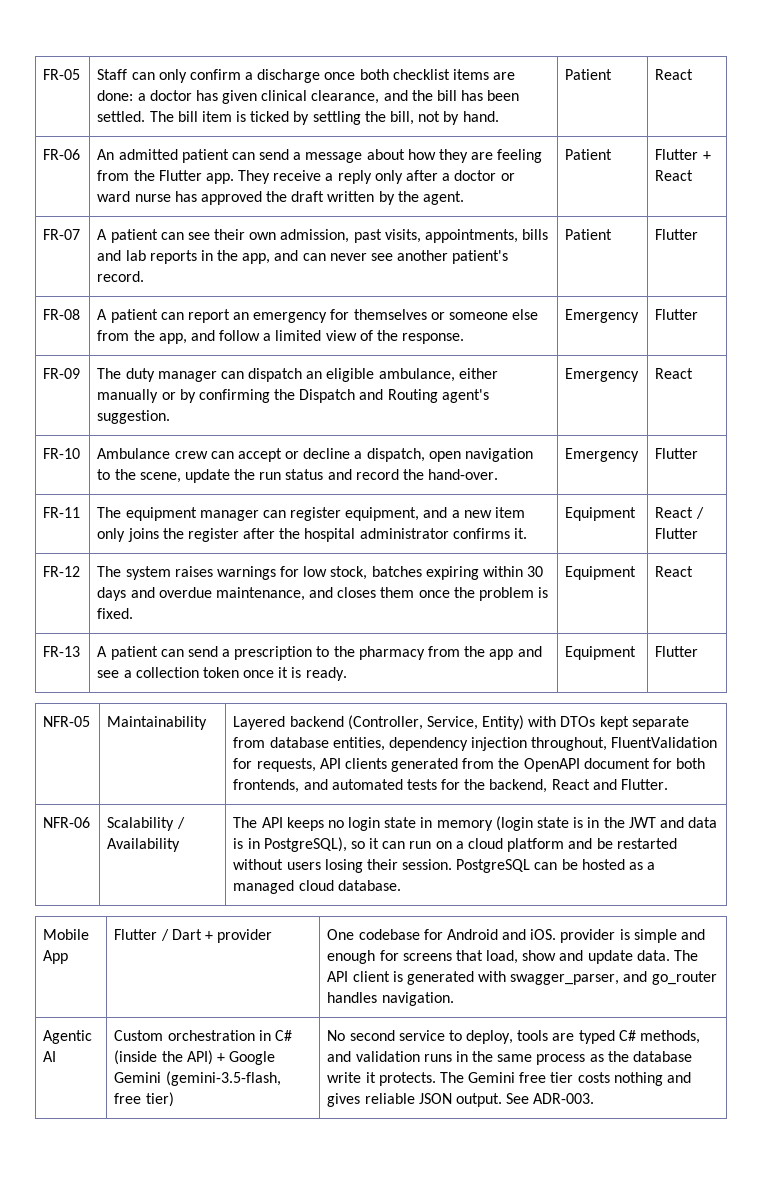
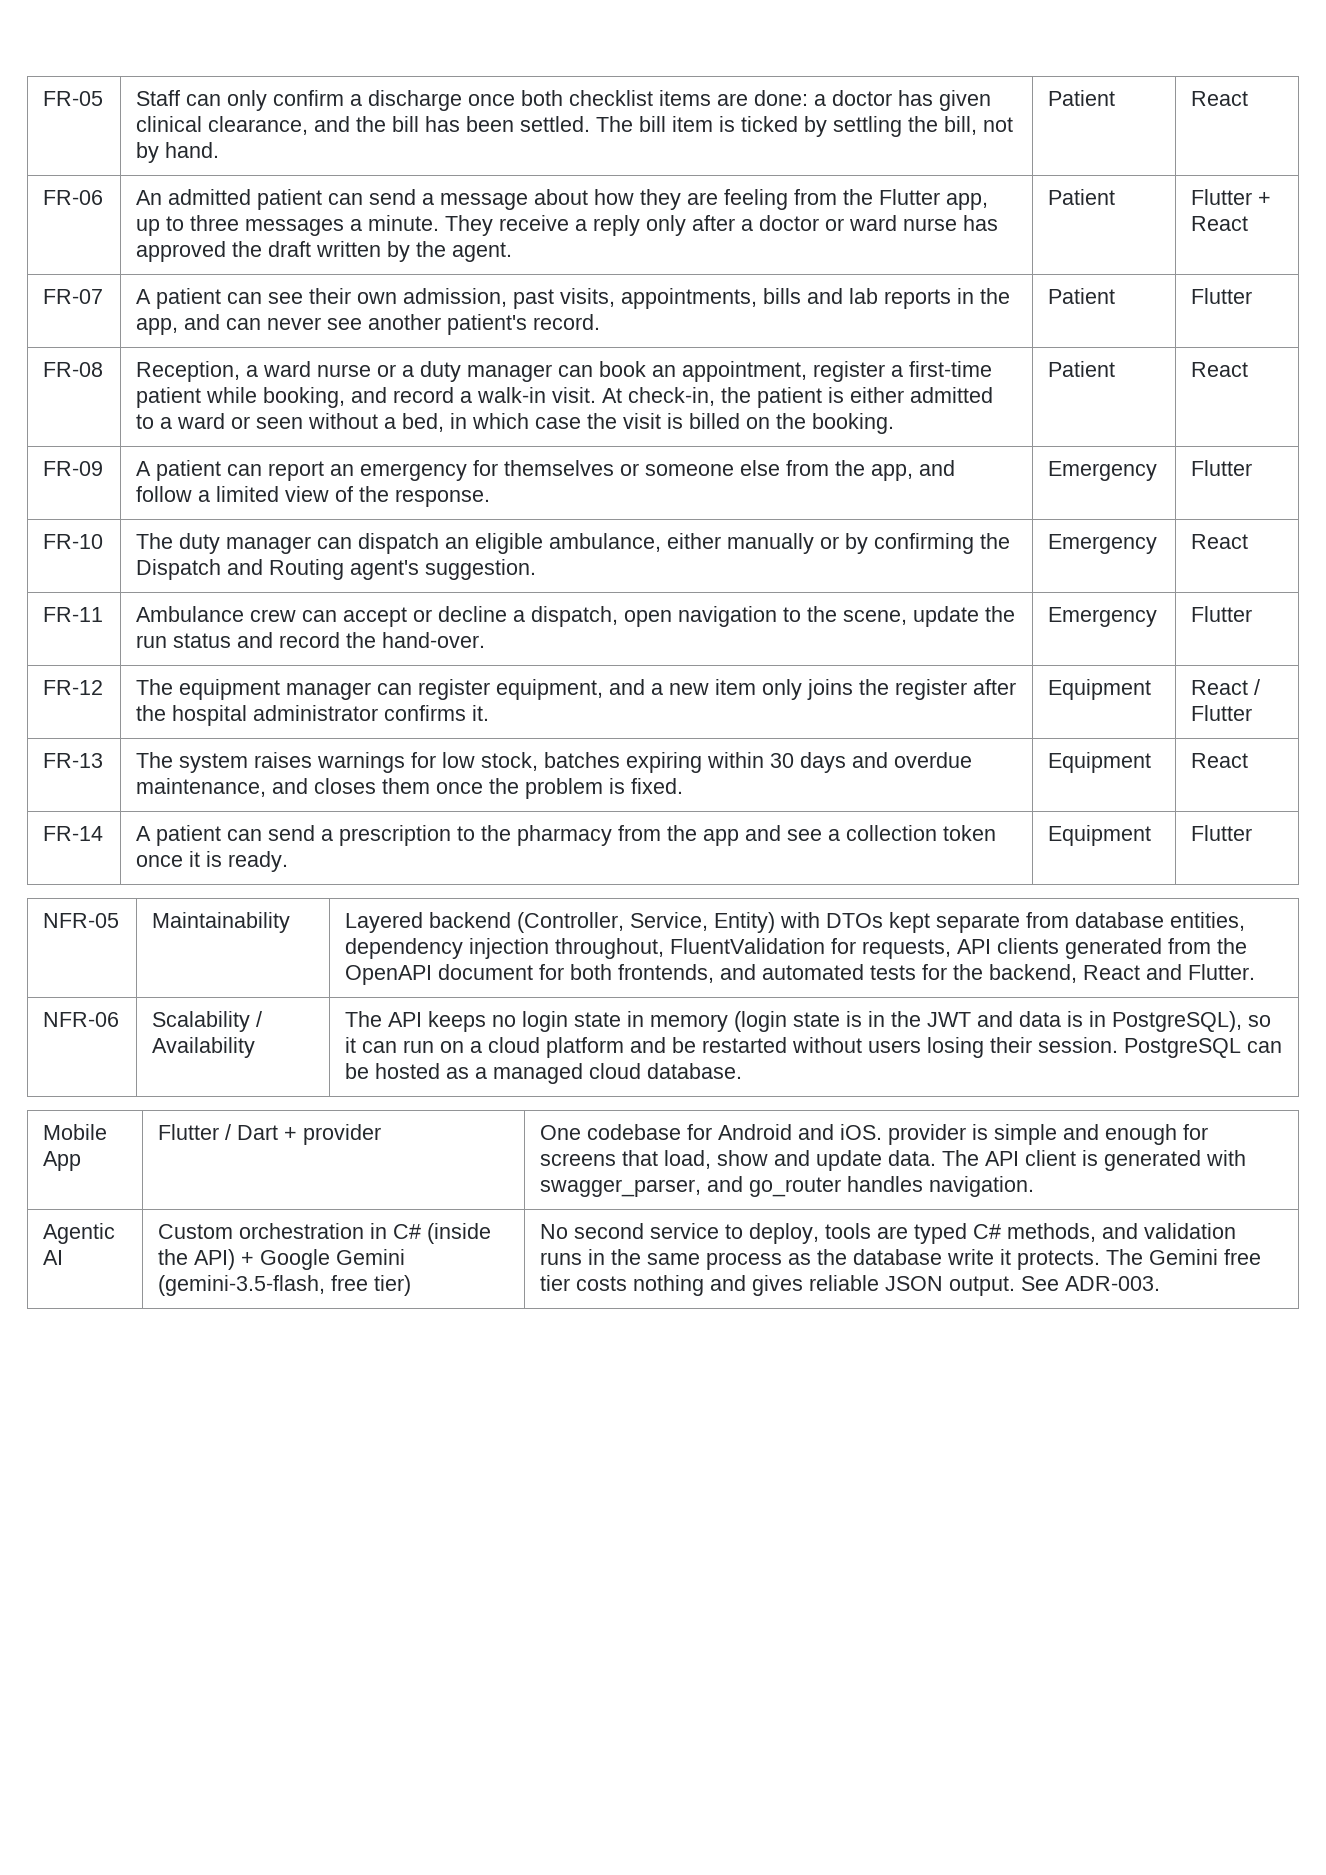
- An admitted patient can send a message about how they are feeling from the Flutter app.
+ An admitted patient can send a message about how they are feeling from the Flutter app, up to three messages a minute.
- A patient can report an emergency for themselves or someone else from the app, and follow a limited view of the response. | Emergency | Flutter
+ Reception, a ward nurse or a duty manager can book an appointment, register a first-time patient while booking, and record a walk-in visit. At check-in, the patient is either admitted to a ward or seen without a bed, in which case the visit is billed on the booking. | Patient | React
+ FR-09 | A patient can report an emergency for themselves or someone else from the app, and follow a limited view of the response. | Emergency | Flutter
- FR-09 | The duty manager can dispatch an eligible ambulance, either manually or by confirming the Dispatch and Routing agent's suggestion. | Emergency | React
+ FR-10 | The duty manager can dispatch an eligible ambulance, either manually or by confirming the Dispatch and Routing agent's suggestion. | Emergency | React
- FR-10 | Ambulance crew can accept or decline a dispatch, open navigation to the scene, update the run status and record the hand-over. | Emergency | Flutter
+ FR-11 | Ambulance crew can accept or decline a dispatch, open navigation to the scene, update the run status and record the hand-over. | Emergency | Flutter
- FR-11 | The equipment manager can register equipment, and a new item only joins the register after the hospital administrator confirms it. | Equipment | React / Flutter
+ FR-12 | The equipment manager can register equipment, and a new item only joins the register after the hospital administrator confirms it. | Equipment | React / Flutter
- FR-12 | The system raises warnings for low stock, batches expiring within 30 days and overdue maintenance, and closes them once the problem is fixed. | Equipment | React
+ FR-13 | The system raises warnings for low stock, batches expiring within 30 days and overdue maintenance, and closes them once the problem is fixed. | Equipment | React
- FR-13 | A patient can send a prescription to the pharmacy from the app and see a collection token once it is ready. | Equipment | Flutter
+ FR-14 | A patient can send a prescription to the pharmacy from the app and see a collection token once it is ready. | Equipment | Flutter

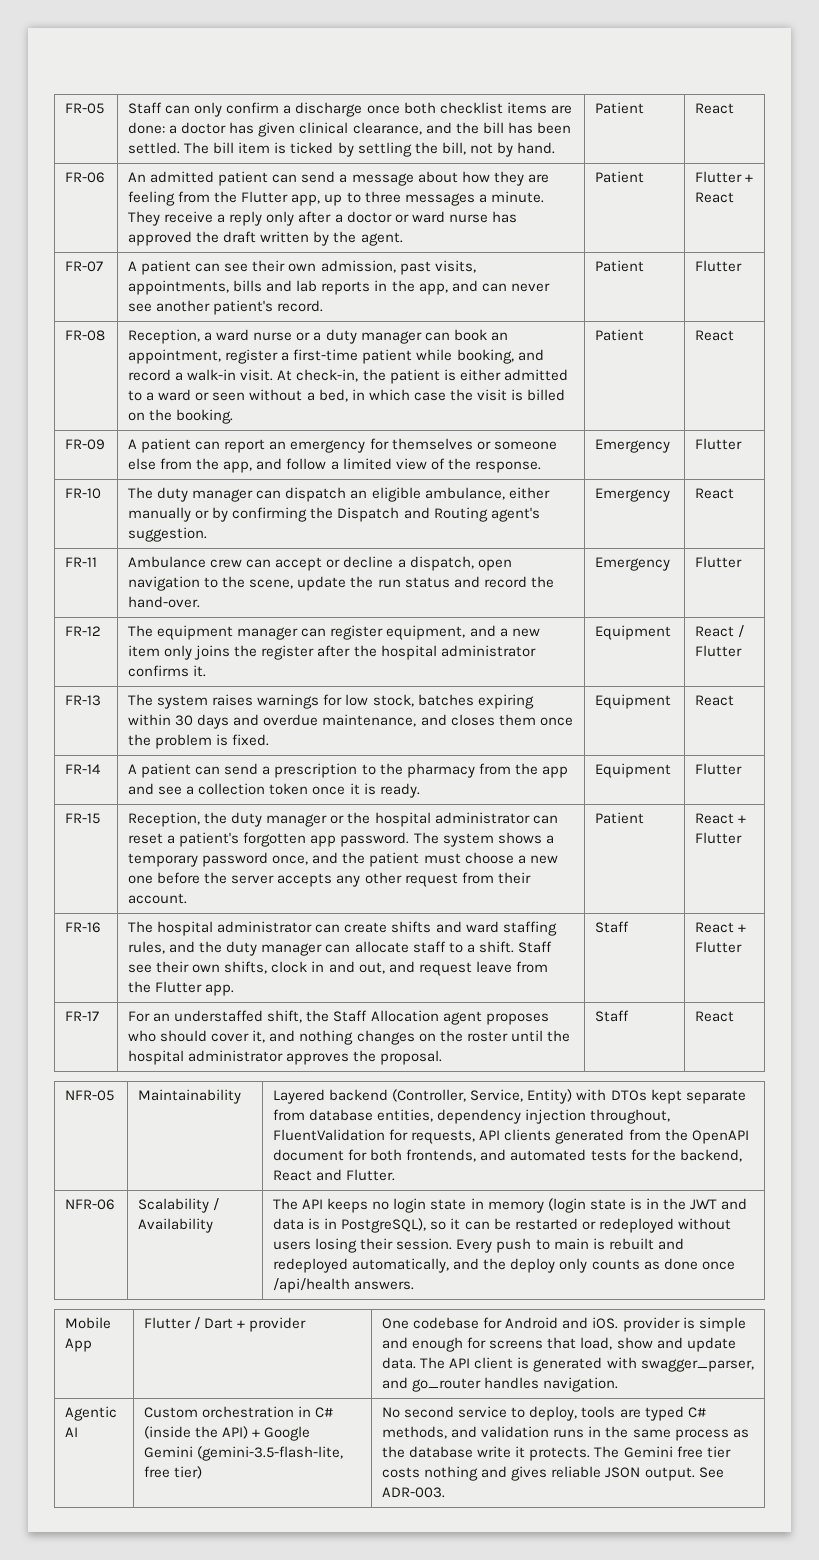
+ FR-15 | Reception, the duty manager or the hospital administrator can reset a patient's forgotten app password. The system shows a temporary password once, and the patient must choose a new one before the server accepts any other request from their account. | Patient | React + Flutter
+ FR-16 | The hospital administrator can create shifts and ward staffing rules, and the duty manager can allocate staff to a shift. Staff see their own shifts, clock in and out, and request leave from the Flutter app. | Staff | React + Flutter
+ FR-17 | For an understaffed shift, the Staff Allocation agent proposes who should cover it, and nothing changes on the roster until the hospital administrator approves the proposal. | Staff | React
- The API keeps no login state in memory (login state is in the JWT and data is in PostgreSQL), so it can run on a cloud platform and be restarted without users losing their session.
+ The API keeps no login state in memory (login state is in the JWT and data is in PostgreSQL), so it can be restarted or redeployed without users losing their session.
- PostgreSQL can be hosted as a managed cloud database.
+ Every push to main is rebuilt and redeployed automatically, and the deploy only counts as done once /api/health answers.
- Custom orchestration in C# (inside the API) + Google Gemini (gemini-3.5-flash, free tier)
+ Custom orchestration in C# (inside the API) + Google Gemini (gemini-3.5-flash-lite, free tier)

